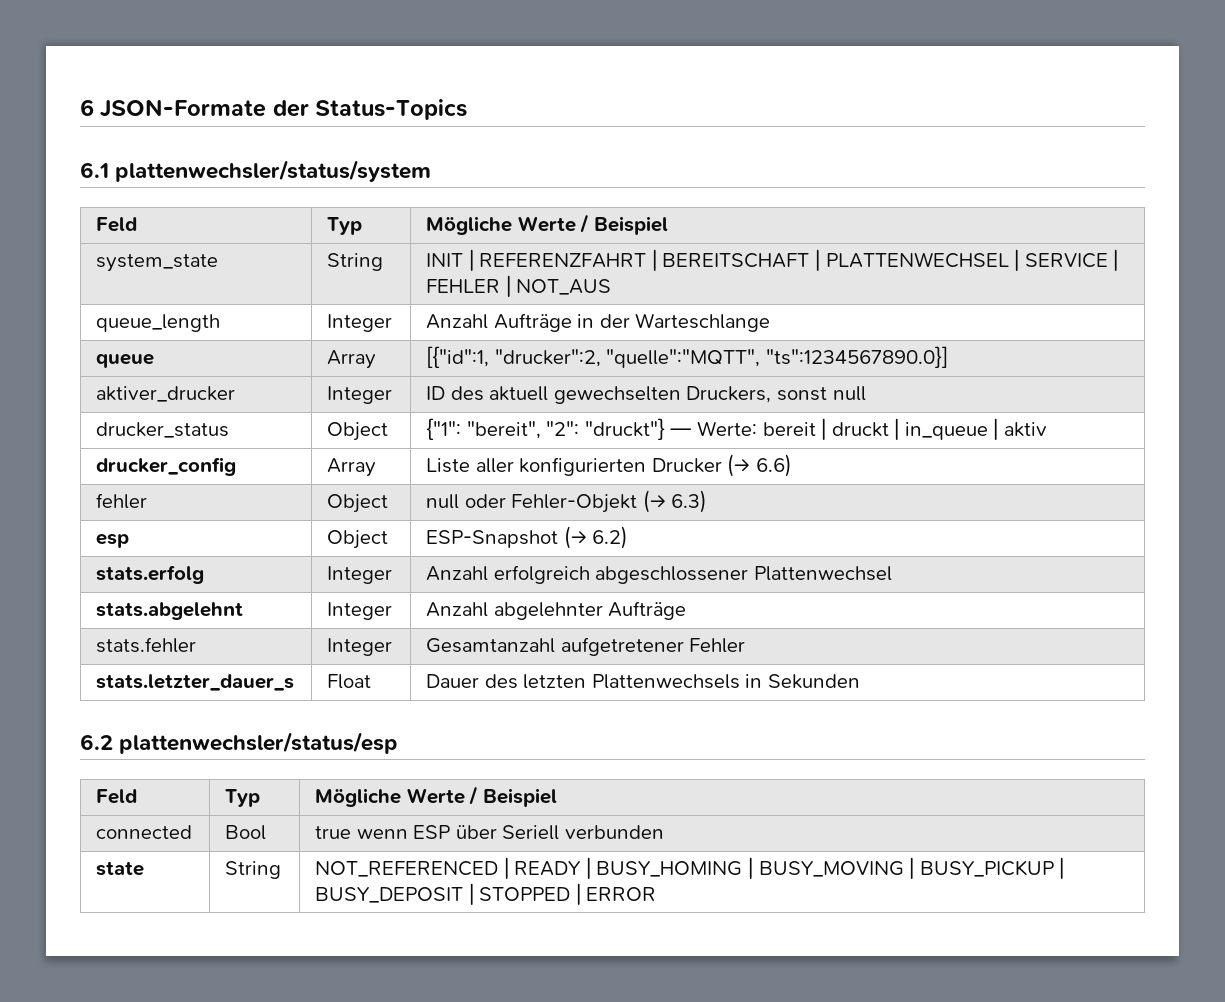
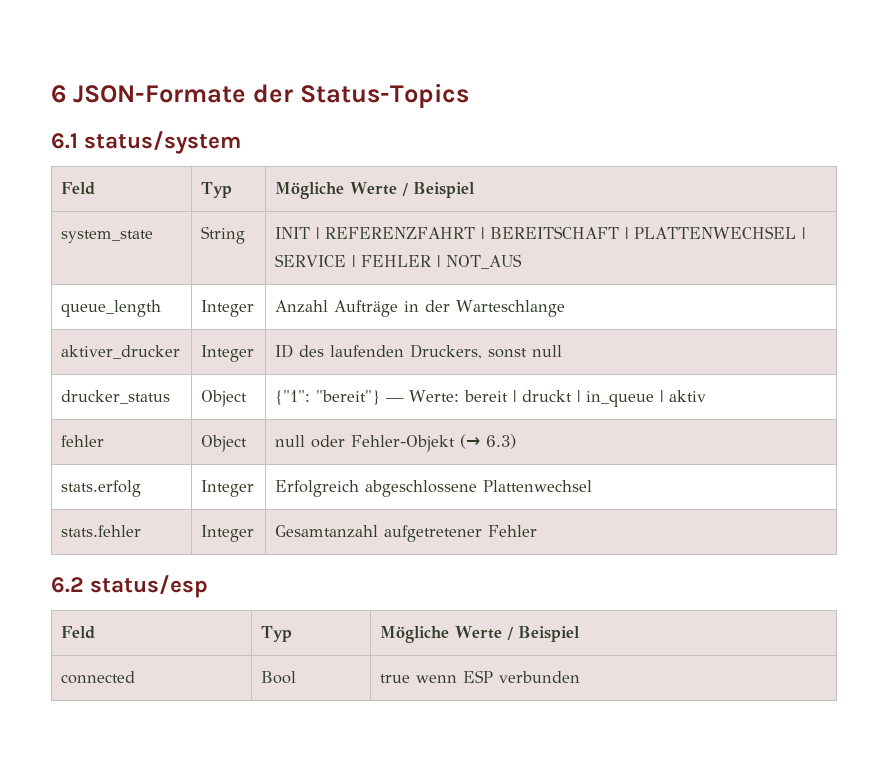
- 6.1 plattenwechsler/status/system
+ 6.1 status/system
- queue | Array | [{"id":1, "drucker":2, "quelle":"MQTT", "ts":1234567890.0}]
- aktiver_drucker | Integer | ID des aktuell gewechselten Druckers, sonst null
+ aktiver_drucker | Integer | ID des laufenden Druckers, sonst null
- drucker_status | Object | {"1": "bereit", "2": "druckt"} — Werte: bereit | druckt | in_queue | aktiv
+ drucker_status | Object | {"1": "bereit"} — Werte: bereit | druckt | in_queue | aktiv
- drucker_config | Array | Liste aller konfigurierten Drucker (→ 6.6)
- esp | Object | ESP-Snapshot (→ 6.2)
- stats.erfolg | Integer | Anzahl erfolgreich abgeschlossener Plattenwechsel
- stats.abgelehnt | Integer | Anzahl abgelehnter Aufträge
+ stats.erfolg | Integer | Erfolgreich abgeschlossene Plattenwechsel
- stats.letzter_dauer_s | Float | Dauer des letzten Plattenwechsels in Sekunden
- 6.2 plattenwechsler/status/esp
+ 6.2 status/esp
- connected | Bool | true wenn ESP über Seriell verbunden
+ connected | Bool | true wenn ESP verbunden
- state | String | NOT_REFERENCED | READY | BUSY_HOMING | BUSY_MOVING | BUSY_PICKUP | BUSY_DEPOSIT | STOPPED | ERROR

